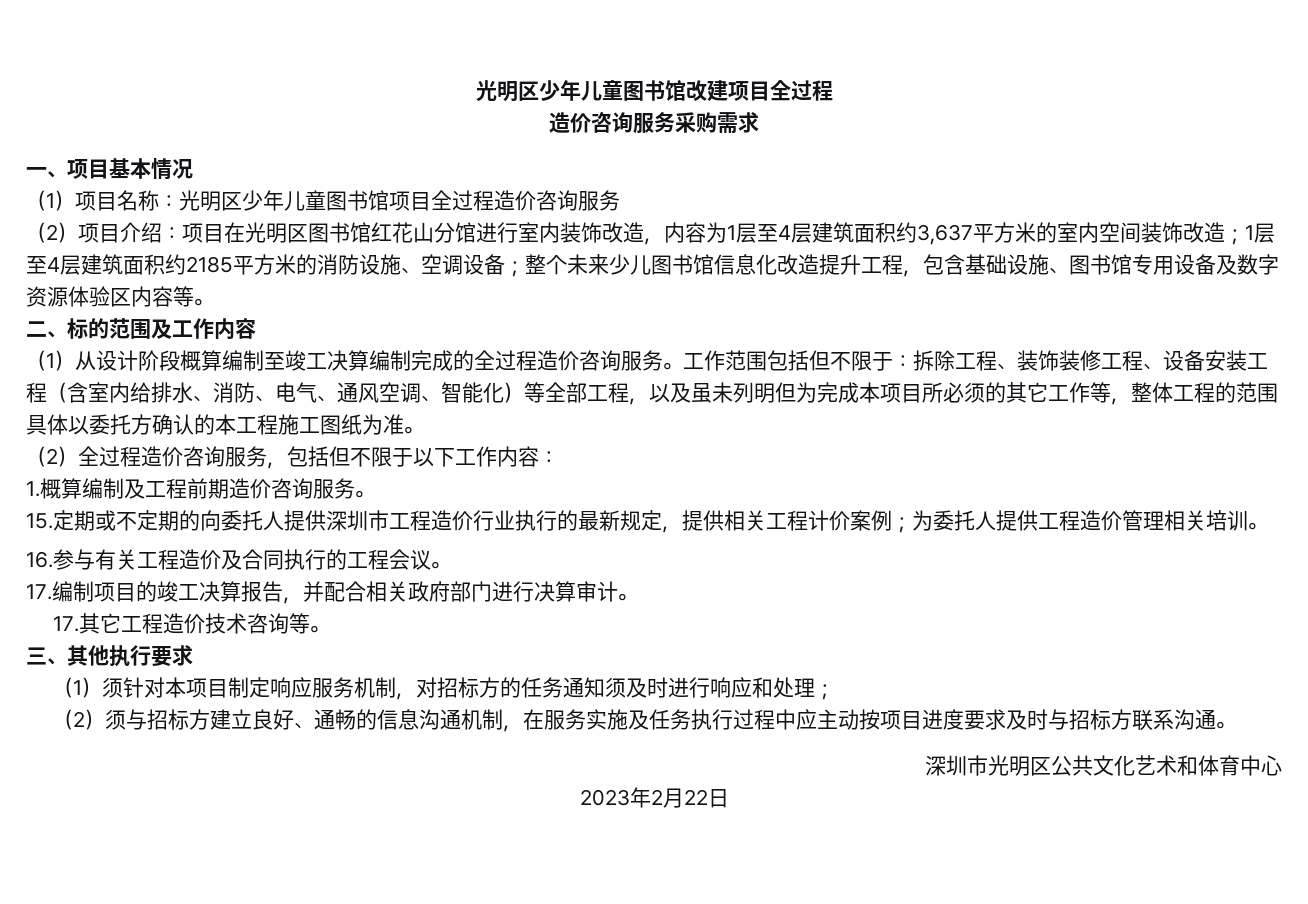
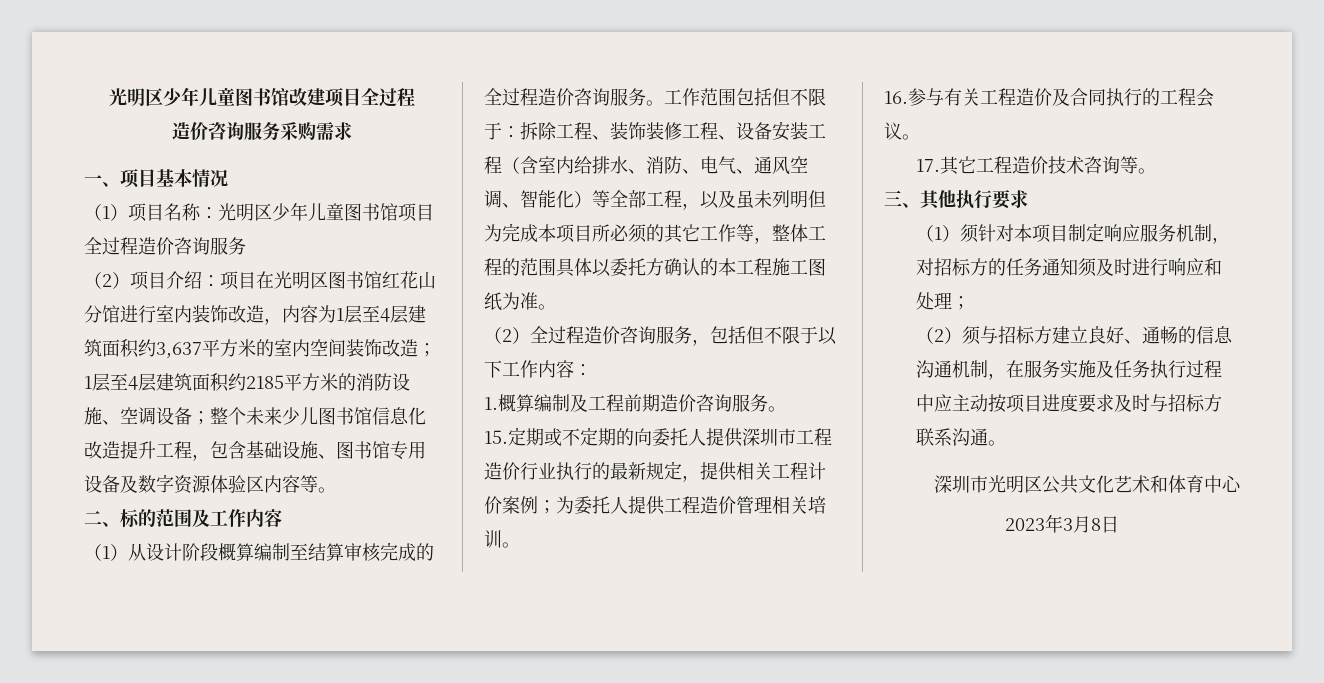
- （1）从设计阶段概算编制至竣工决算编制完成的全过程造价咨询服务。
+ （1）从设计阶段概算编制至结算审核完成的全过程造价咨询服务。
- 17.编制项目的竣工决算报告，并配合相关政府部门进行决算审计。
- 2023年2月22日
+ 2023年3月8日

